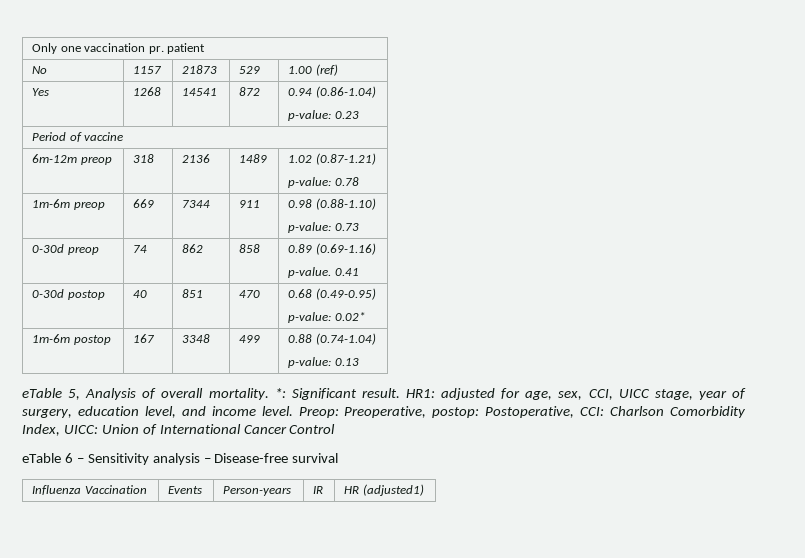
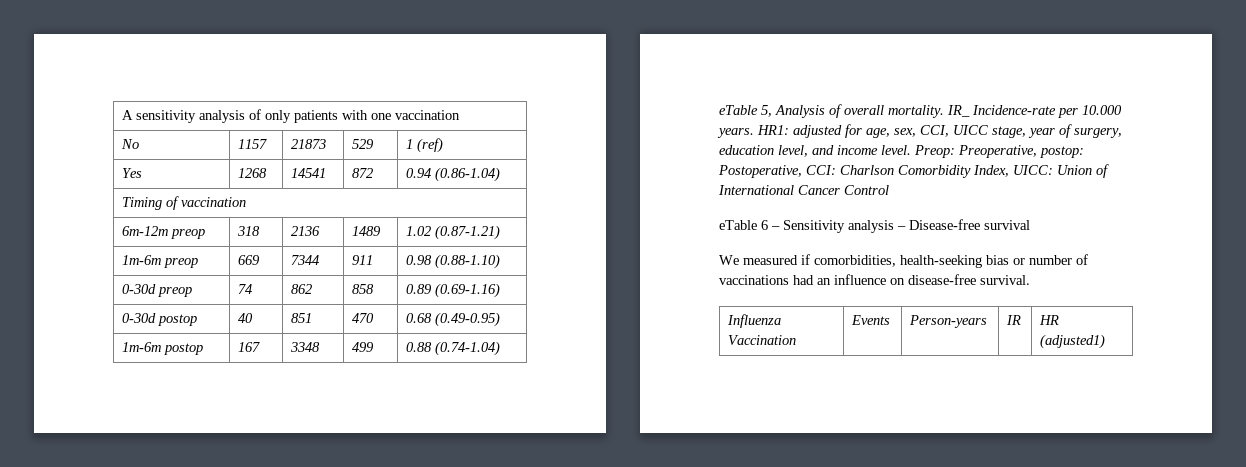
- Only one vaccination pr. patient
+ A sensitivity analysis of only patients with one vaccination
- No | 1157 | 21873 | 529 | 1.00 (ref)
+ No | 1157 | 21873 | 529 | 1 (ref)
  Yes | 1268 | 14541 | 872 | 0.94 (0.86-1.04)
- p-value: 0.23
- Period of vaccine
+ Timing of vaccination
  6m-12m preop | 318 | 2136 | 1489 | 1.02 (0.87-1.21)
- p-value: 0.78
  1m-6m preop | 669 | 7344 | 911 | 0.98 (0.88-1.10)
- p-value: 0.73
  0-30d preop | 74 | 862 | 858 | 0.89 (0.69-1.16)
- p-value. 0.41
  0-30d postop | 40 | 851 | 470 | 0.68 (0.49-0.95)
- p-value: 0.02*
  1m-6m postop | 167 | 3348 | 499 | 0.88 (0.74-1.04)
- p-value: 0.13
- *: Significant result.
+ IR_ Incidence-rate per 10.000 years.
+ We measured if comorbidities, health-seeking bias or number of vaccinations had an influence on disease-free survival.

